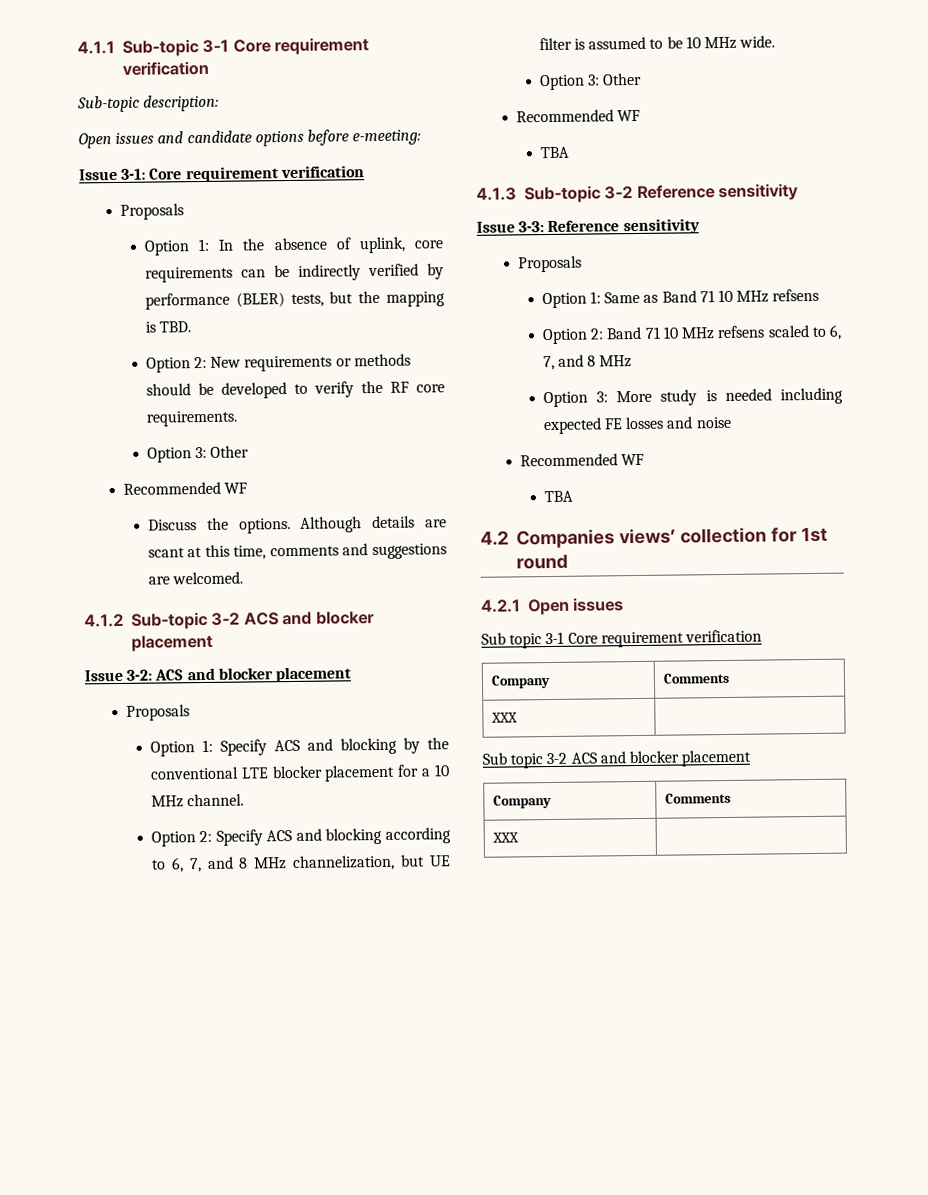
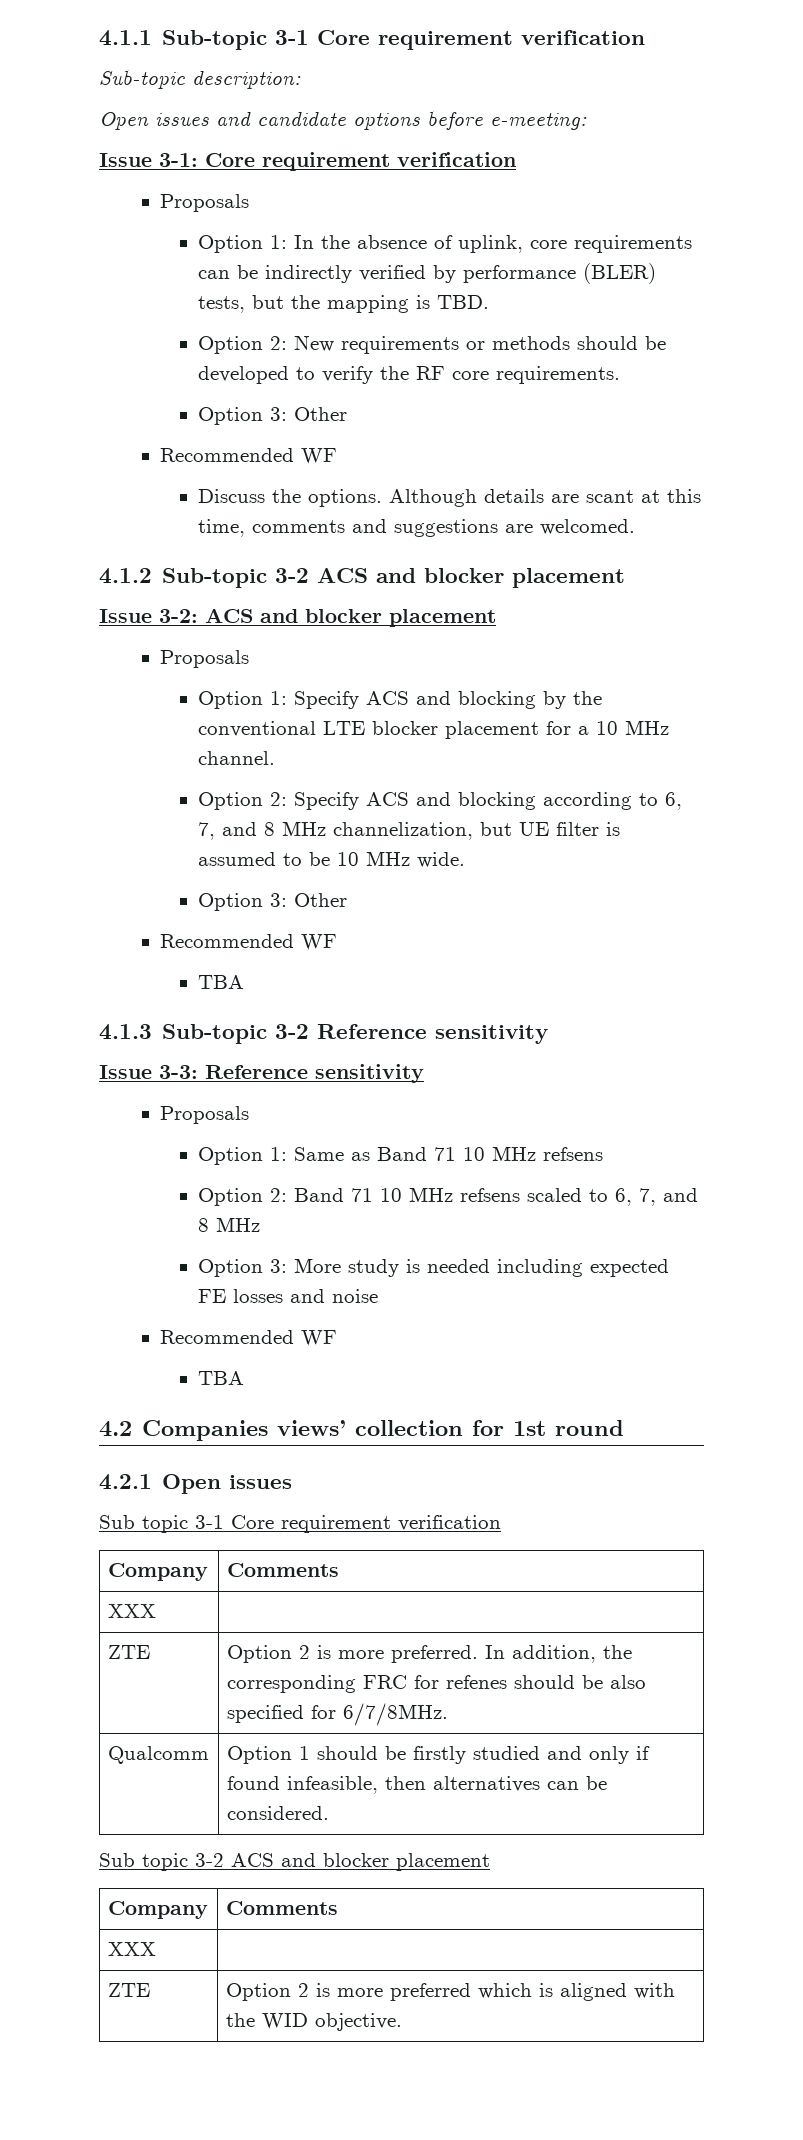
+ ZTE | Option 2 is more preferred. In addition, the corresponding FRC for refenes should be also specified for 6/7/8MHz.
+ Qualcomm | Option 1 should be firstly studied and only if found infeasible, then alternatives can be considered.
+ ZTE | Option 2 is more preferred which is aligned with the WID objective.

